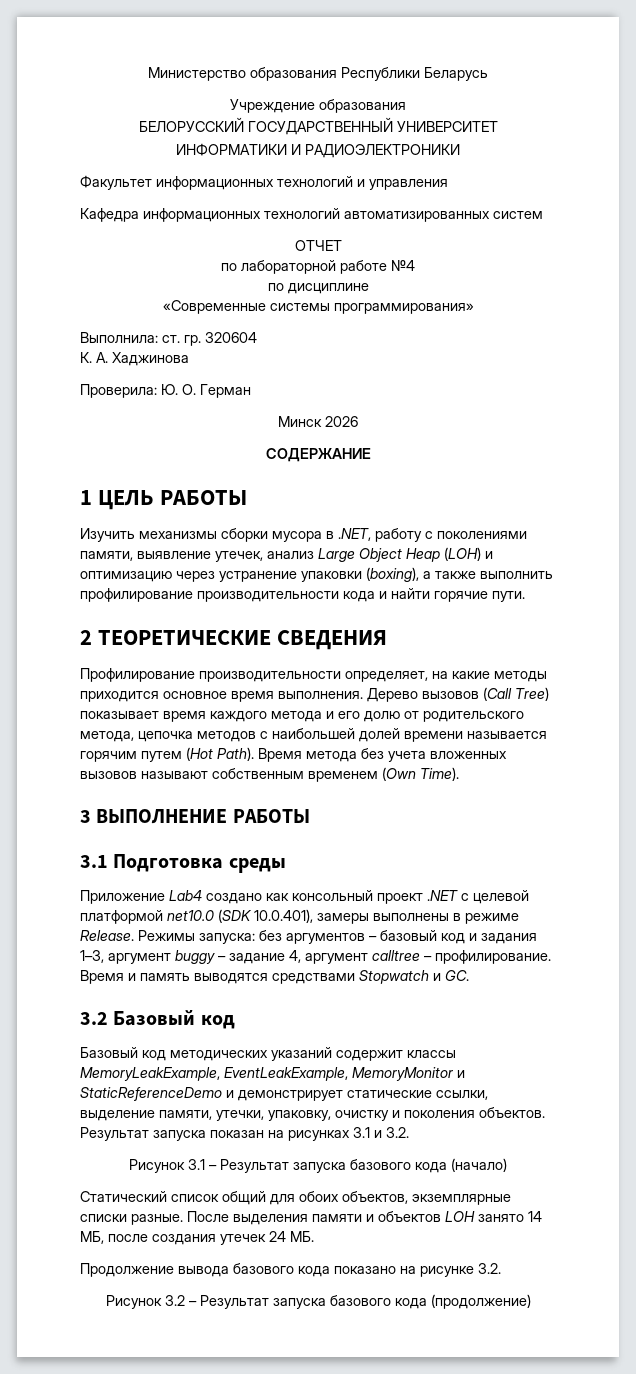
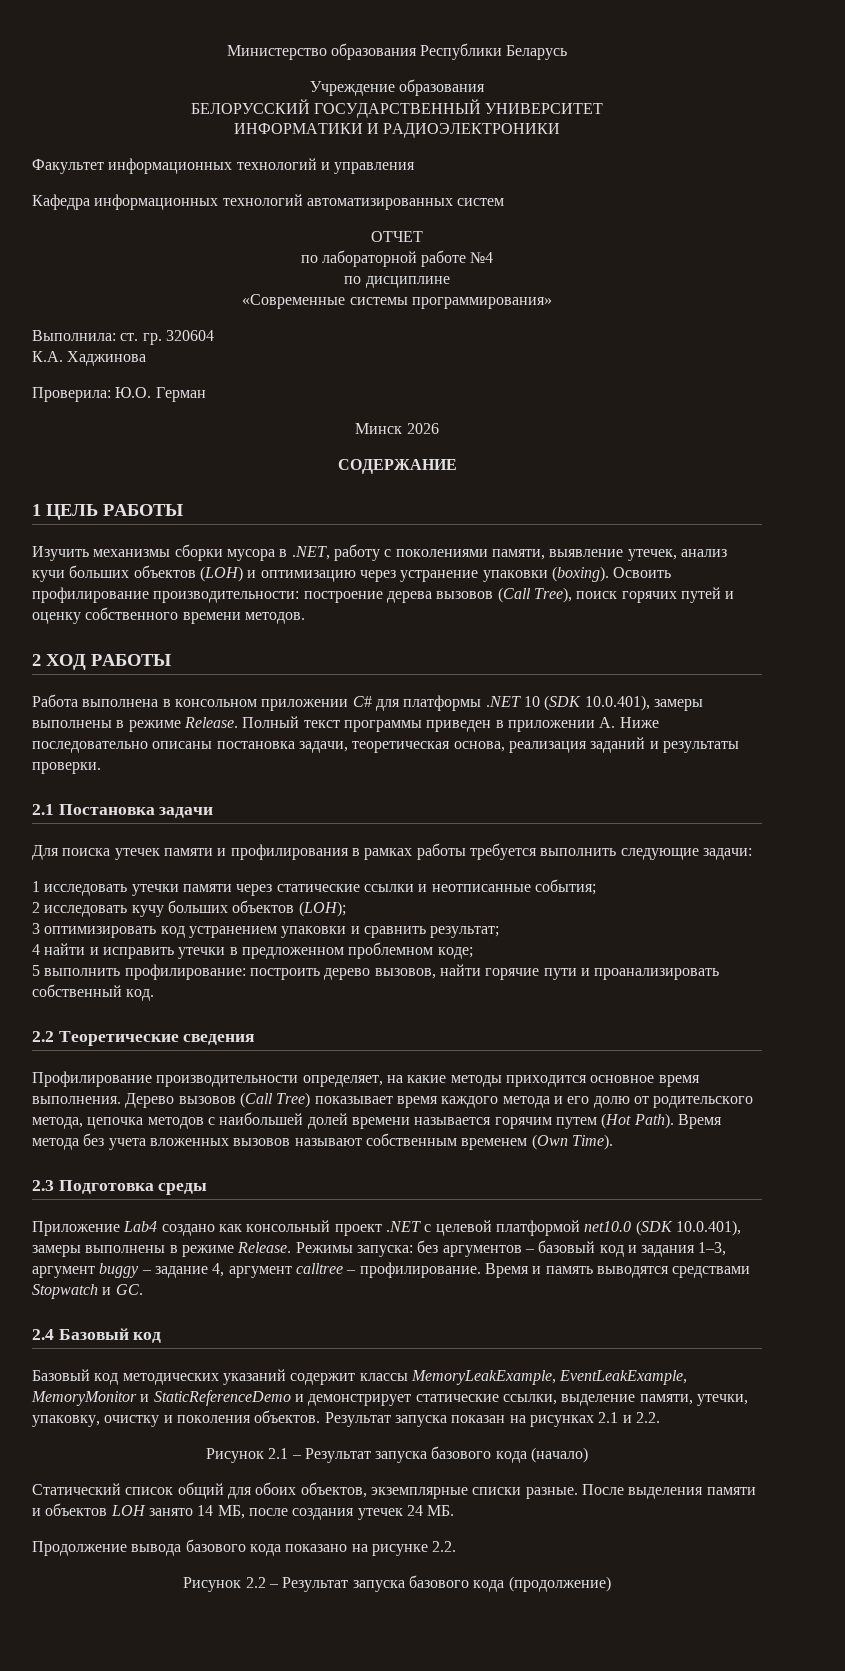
- К. А. Хаджинова
+ К.А. Хаджинова
- Проверила: Ю. О. Герман
+ Проверила: Ю.О. Герман
- Изучить механизмы сборки мусора в .NET, работу с поколениями памяти, выявление утечек, анализ Large Object Heap (LOH) и оптимизацию через устранение упаковки (boxing), а также выполнить профилирование производительности кода и найти горячие пути.
- 2 ТЕОРЕТИЧЕСКИЕ СВЕДЕНИЯ
+ Изучить механизмы сборки мусора в .NET, работу с поколениями памяти, выявление утечек, анализ кучи больших объектов (LOH) и оптимизацию через устранение упаковки (boxing). Освоить профилирование производительности: построение дерева вызовов (Call Tree), поиск горячих путей и оценку собственного времени методов.
+ 2 ХОД РАБОТЫ
+ Работа выполнена в консольном приложении C# для платформы .NET 10 (SDK 10.0.401), замеры выполнены в режиме Release. Полный текст программы приведен в приложении А. Ниже последовательно описаны постановка задачи, теоретическая основа, реализация заданий и результаты проверки.
+ 2.1 Постановка задачи
+ Для поиска утечек памяти и профилирования в рамках работы требуется выполнить следующие задачи:
+ 1 исследовать утечки памяти через статические ссылки и неотписанные события;
+ 2 исследовать кучу больших объектов (LOH);
+ 3 оптимизировать код устранением упаковки и сравнить результат;
+ 4 найти и исправить утечки в предложенном проблемном коде;
+ 5 выполнить профилирование: построить дерево вызовов, найти горячие пути и проанализировать собственный код.
+ 2.2 Теоретические сведения
- 3 ВЫПОЛНЕНИЕ РАБОТЫ
- 3.1 Подготовка среды
+ 2.3 Подготовка среды
- 3.2 Базовый код
+ 2.4 Базовый код
- Результат запуска показан на рисунках 3.1 и 3.2.
- Рисунок 3.1 – Результат запуска базового кода (начало)
+ Результат запуска показан на рисунках 2.1 и 2.2.
+ Рисунок 2.1 – Результат запуска базового кода (начало)
- Продолжение вывода базового кода показано на рисунке 3.2.
- Рисунок 3.2 – Результат запуска базового кода (продолжение)
+ Продолжение вывода базового кода показано на рисунке 2.2.
+ Рисунок 2.2 – Результат запуска базового кода (продолжение)

